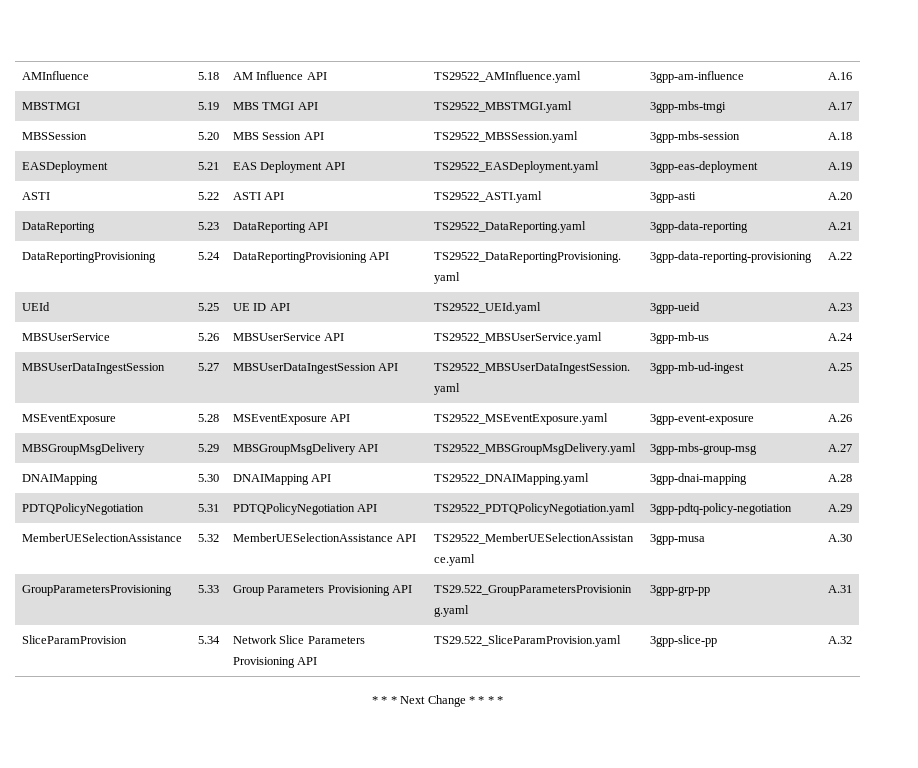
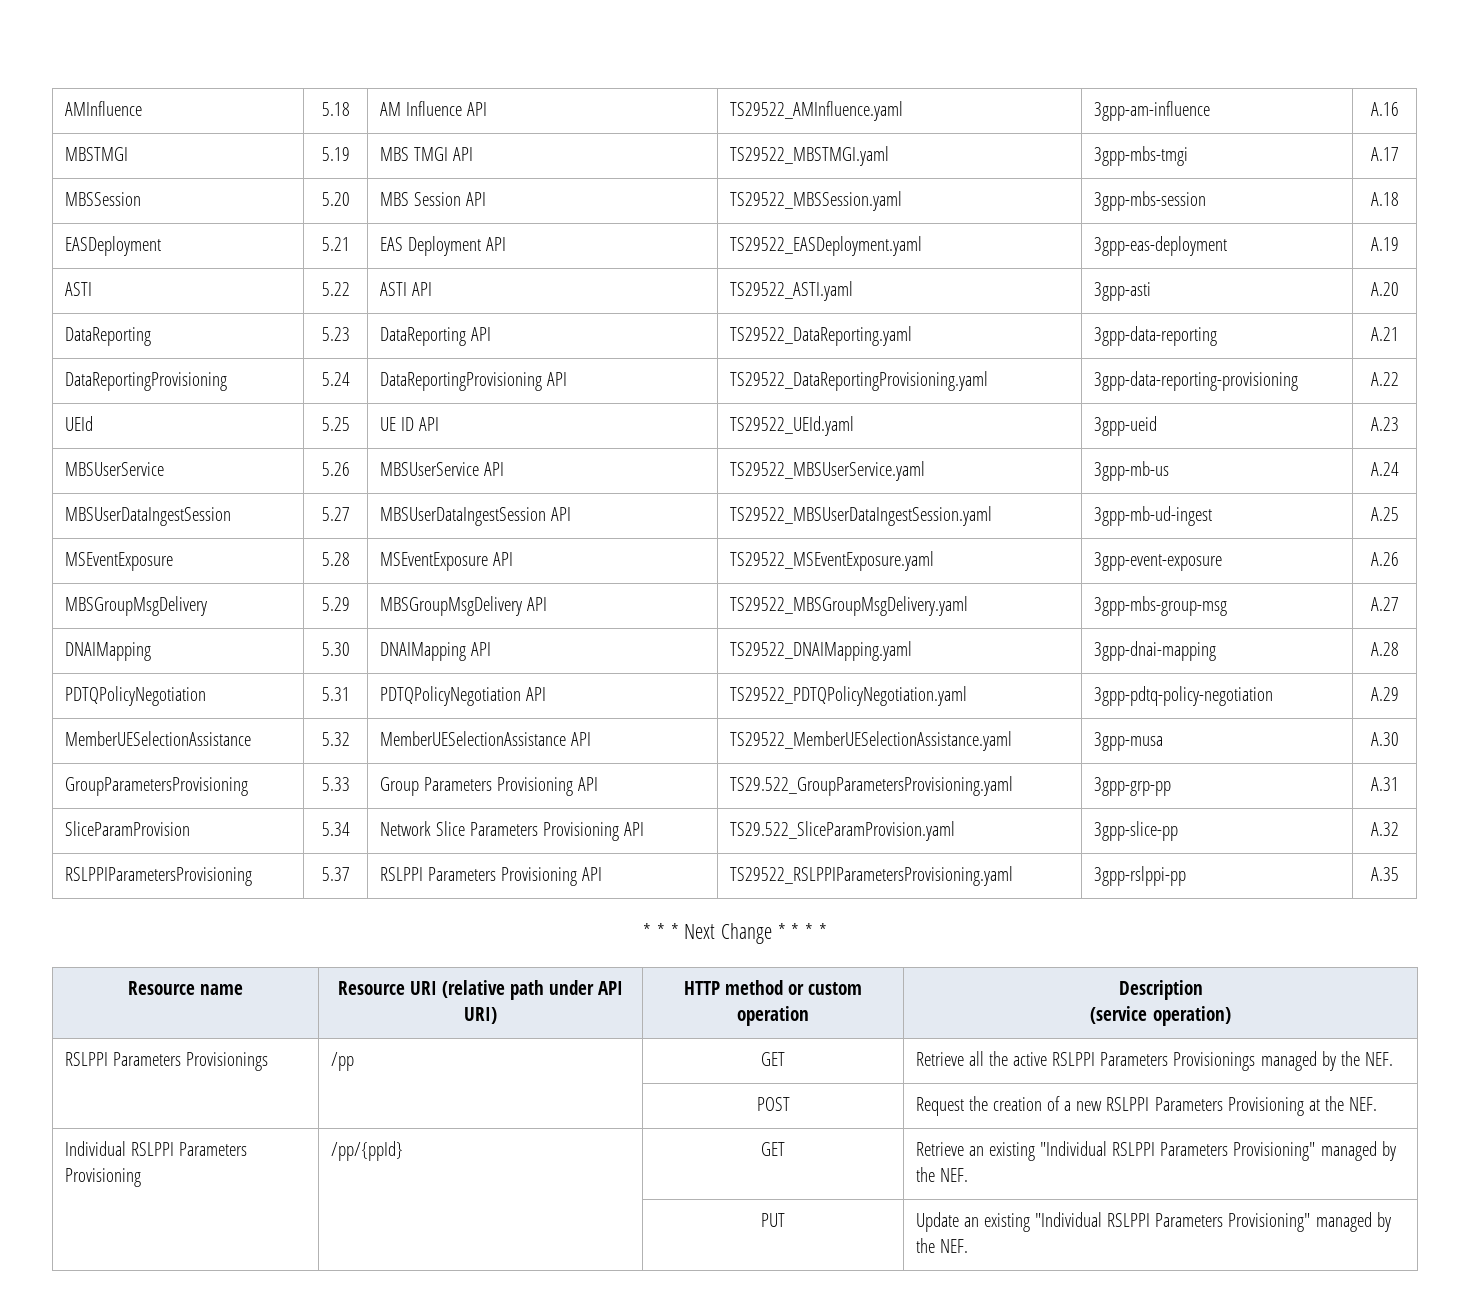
+ RSLPPIParametersProvisioning | 5.37 | RSLPPI Parameters Provisioning API | TS29522_RSLPPIParametersProvisioning.yaml | 3gpp-rslppi-pp | A.35
+ Resource name | Resource URI (relative path under API URI) | HTTP method or custom operation | Description
+ (service operation)
+ RSLPPI Parameters Provisionings | /pp | GET | Retrieve all the active RSLPPI Parameters Provisionings managed by the NEF.
+ | | POST | Request the creation of a new RSLPPI Parameters Provisioning at the NEF.
+ Individual RSLPPI Parameters Provisioning | /pp/{ppId} | GET | Retrieve an existing "Individual RSLPPI Parameters Provisioning" managed by the NEF.
+ | | PUT | Update an existing "Individual RSLPPI Parameters Provisioning" managed by the NEF.

